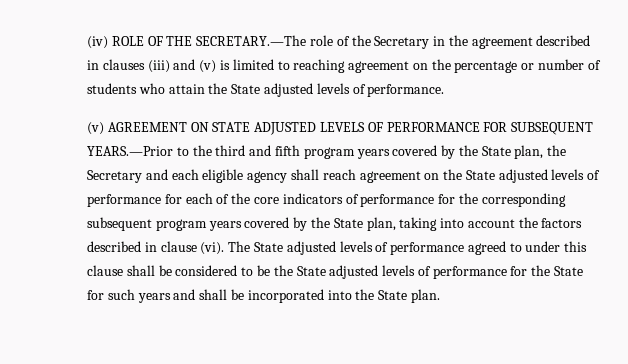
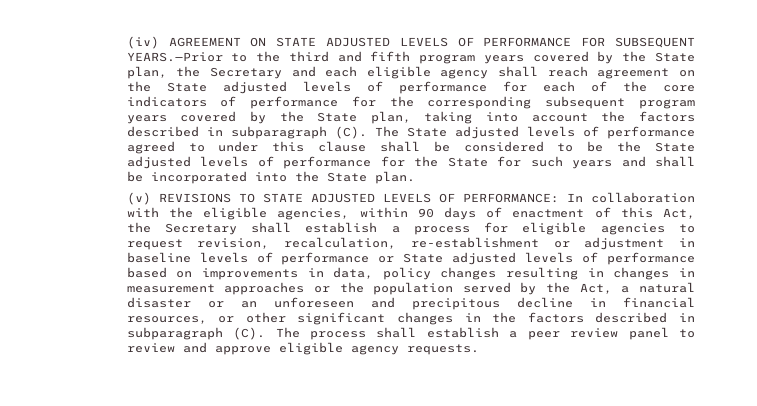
- (iv) ROLE OF THE SECRETARY.—The role of the Secretary in the agreement described in clauses (iii) and (v) is limited to reaching agreement on the percentage or number of students who attain the State adjusted levels of performance.
- (v) AGREEMENT ON STATE ADJUSTED LEVELS OF PERFORMANCE FOR SUBSEQUENT YEARS.—Prior to the third and fifth program years covered by the State plan, the Secretary and each eligible agency shall reach agreement on the State adjusted levels of performance for each of the core indicators of performance for the corresponding subsequent program years covered by the State plan, taking into account the factors described in clause (vi). The State adjusted levels of performance agreed to under this clause shall be considered to be the State adjusted levels of performance for the State for such years and shall be incorporated into the State plan.
+ (iv) AGREEMENT ON STATE ADJUSTED LEVELS OF PERFORMANCE FOR SUBSEQUENT YEARS.—Prior to the third and fifth program years covered by the State plan, the Secretary and each eligible agency shall reach agreement on the State adjusted levels of performance for each of the core indicators of performance for the corresponding subsequent program years covered by the State plan, taking into account the factors described in subparagraph (C). The State adjusted levels of performance agreed to under this clause shall be considered to be the State adjusted levels of performance for the State for such years and shall be incorporated into the State plan.
+ (v) REVISIONS TO STATE ADJUSTED LEVELS OF PERFORMANCE: In collaboration with the eligible agencies, within 90 days of enactment of this Act, the Secretary shall establish a process for eligible agencies to request revision, recalculation, re-establishment or adjustment in baseline levels of performance or State adjusted levels of performance based on improvements in data, policy changes resulting in changes in measurement approaches or the population served by the Act, a natural disaster or an unforeseen and precipitous decline in financial resources, or other significant changes in the factors described in subparagraph (C). The process shall establish a peer review panel to review and approve eligible agency requests.

